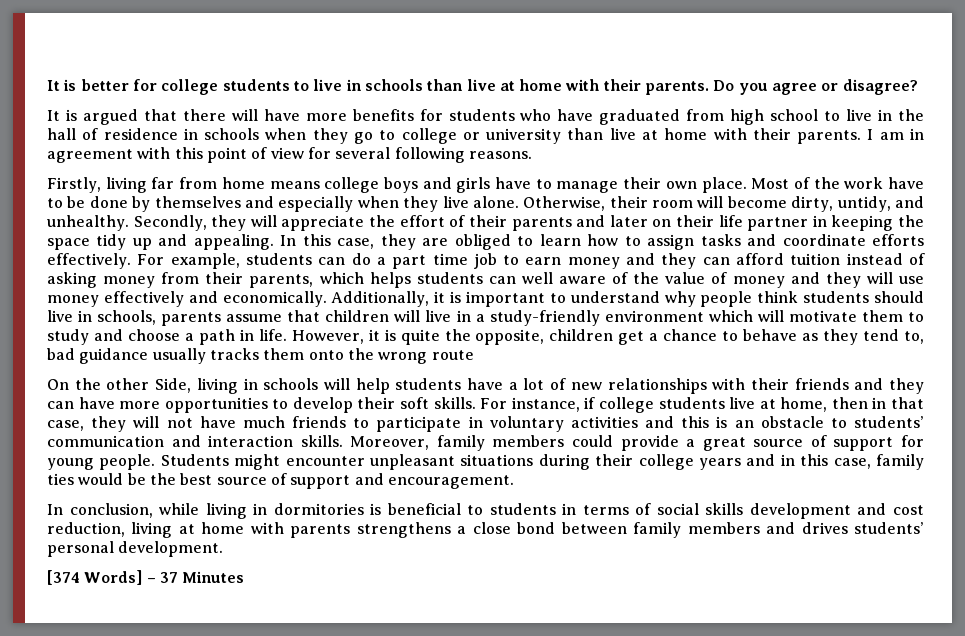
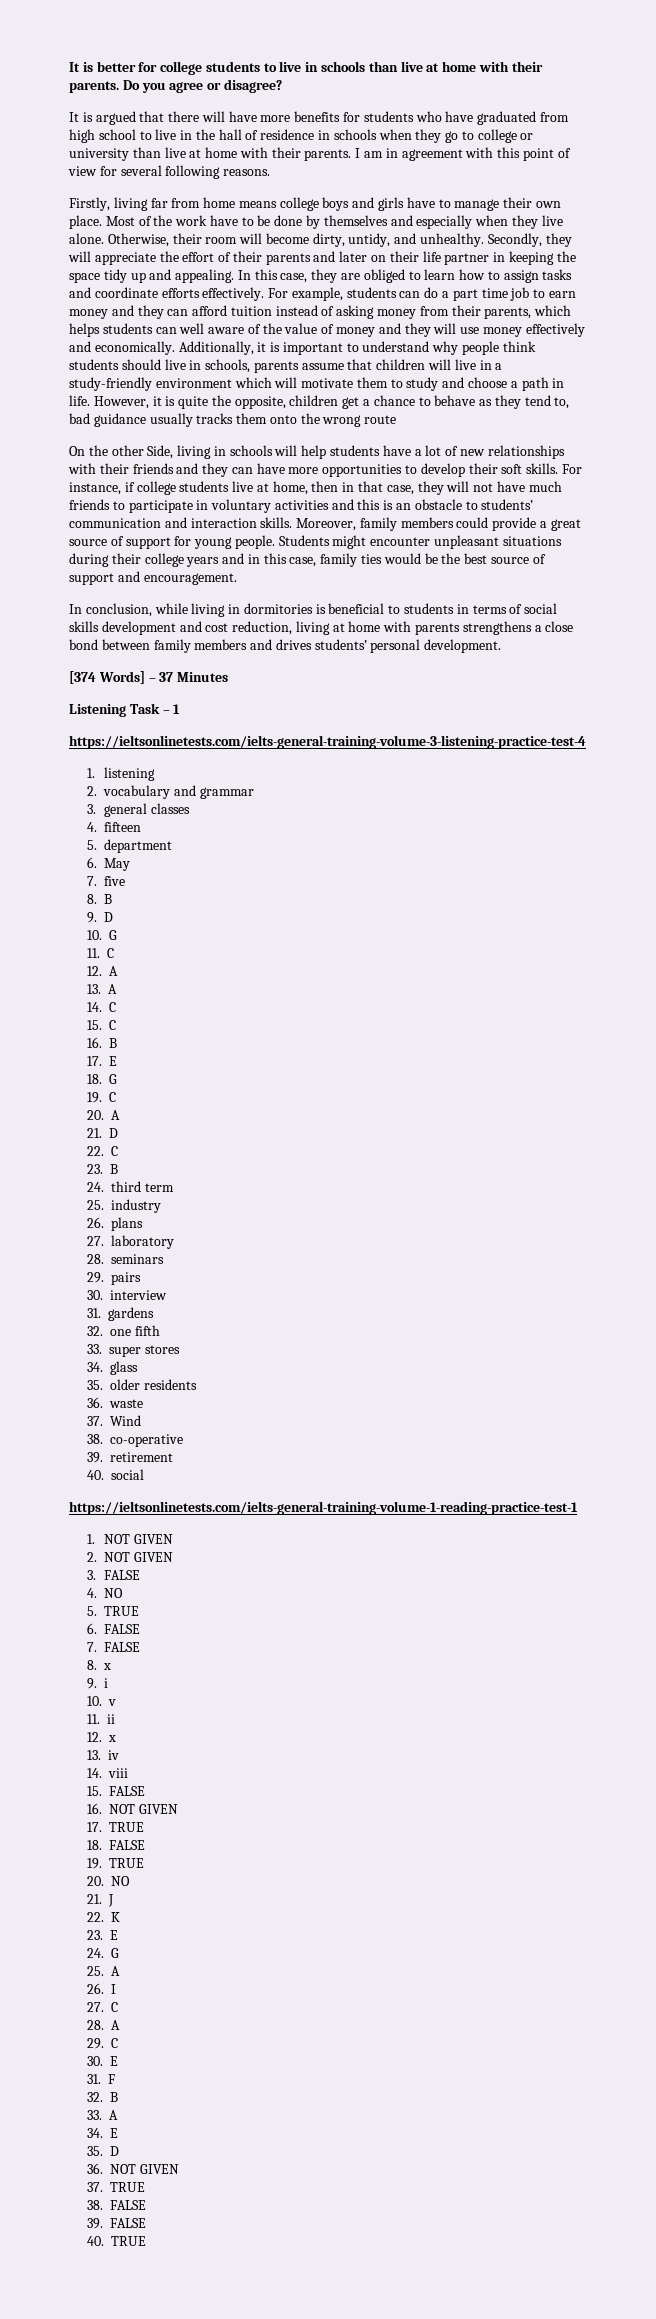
+ Listening Task – 1
+ https://ieltsonlinetests.com/ielts-general-training-volume-3-listening-practice-test-4
+ 1. listening
+ 2. vocabulary and grammar
+ 3. general classes
+ 4. fifteen
+ 5. department
+ 6. May
+ 7. five
+ 8. B
+ 9. D
+ 10. G
+ 11. C
+ 12. A
+ 13. A
+ 14. C
+ 15. C
+ 16. B
+ 17. E
+ 18. G
+ 19. C
+ 20. A
+ 21. D
+ 22. C
+ 23. B
+ 24. third term
+ 25. industry
+ 26. plans
+ 27. laboratory
+ 28. seminars
+ 29. pairs
+ 30. interview
+ 31. gardens
+ 32. one fifth
+ 33. super stores
+ 34. glass
+ 35. older residents
+ 36. waste
+ 37. Wind
+ 38. co-operative
+ 39. retirement
+ 40. social
+ https://ieltsonlinetests.com/ielts-general-training-volume-1-reading-practice-test-1
+ 1. NOT GIVEN
+ 2. NOT GIVEN
+ 3. FALSE
+ 4. NO
+ 5. TRUE
+ 6. FALSE
+ 7. FALSE
+ 8. x
+ 9. i
+ 10. v
+ 11. ii
+ 12. x
+ 13. iv
+ 14. viii
+ 15. FALSE
+ 16. NOT GIVEN
+ 17. TRUE
+ 18. FALSE
+ 19. TRUE
+ 20. NO
+ 21. J
+ 22. K
+ 23. E
+ 24. G
+ 25. A
+ 26. I
+ 27. C
+ 28. A
+ 29. C
+ 30. E
+ 31. F
+ 32. B
+ 33. A
+ 34. E
+ 35. D
+ 36. NOT GIVEN
+ 37. TRUE
+ 38. FALSE
+ 39. FALSE
+ 40. TRUE

